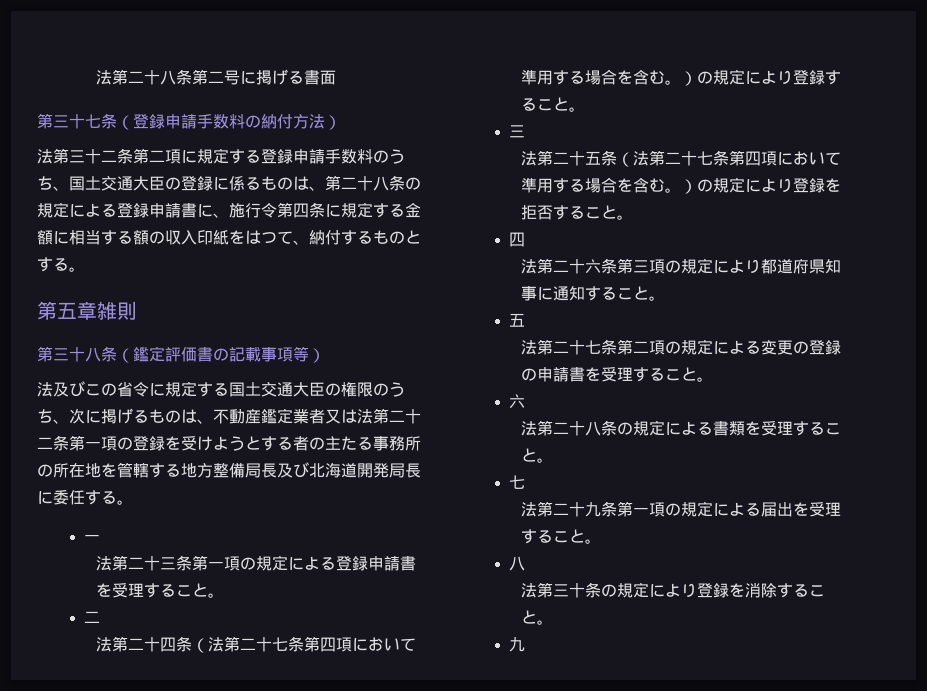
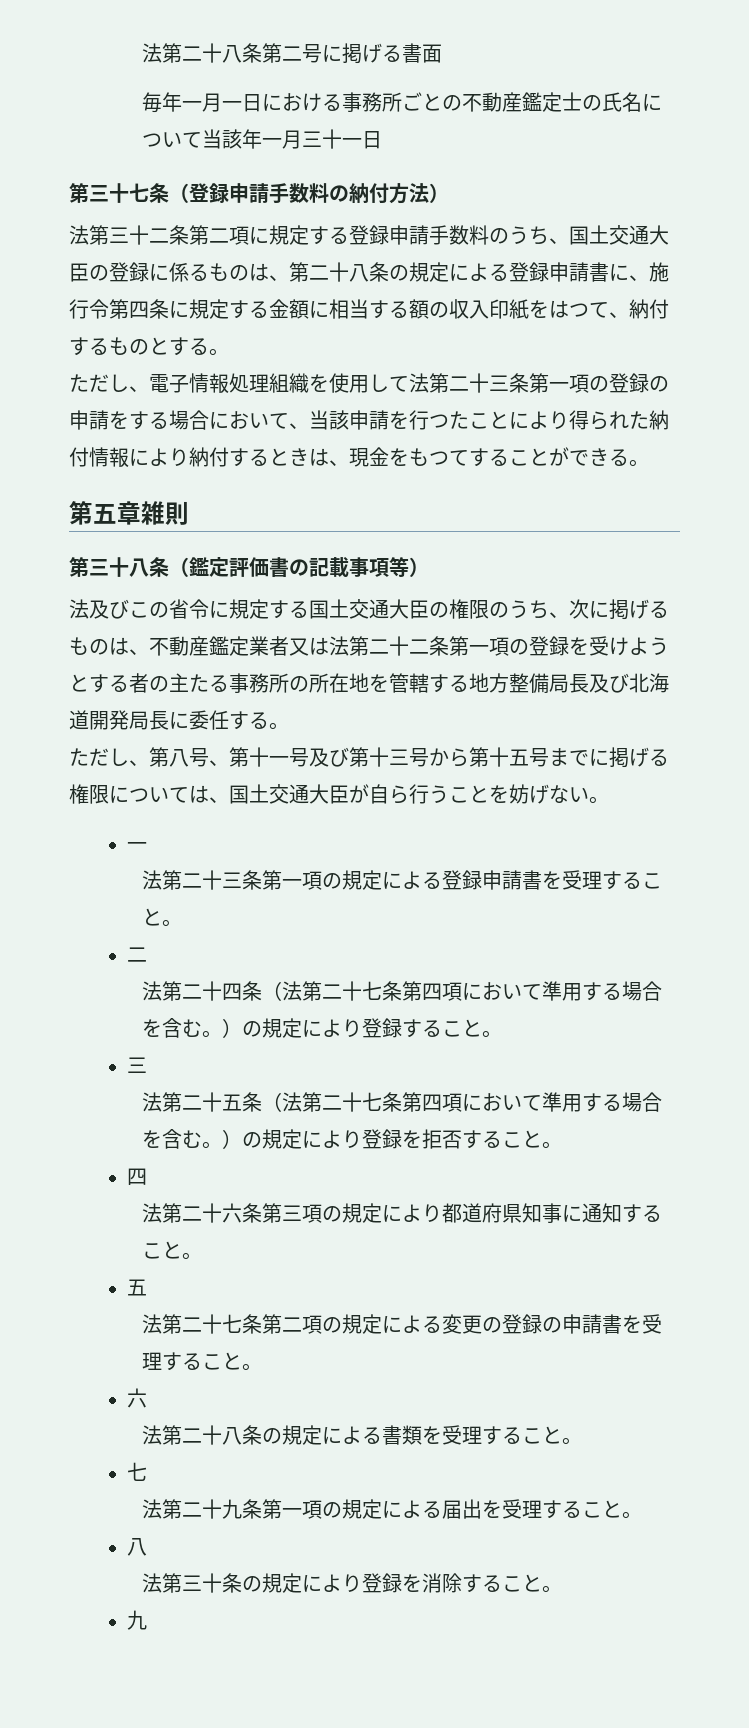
+ 毎年一月一日における事務所ごとの不動産鑑定士の氏名について当該年一月三十一日
+ ただし、電子情報処理組織を使用して法第二十三条第一項の登録の申請をする場合において、当該申請を行つたことにより得られた納付情報により納付するときは、現金をもつてすることができる。
+ ただし、第八号、第十一号及び第十三号から第十五号までに掲げる権限については、国土交通大臣が自ら行うことを妨げない。

